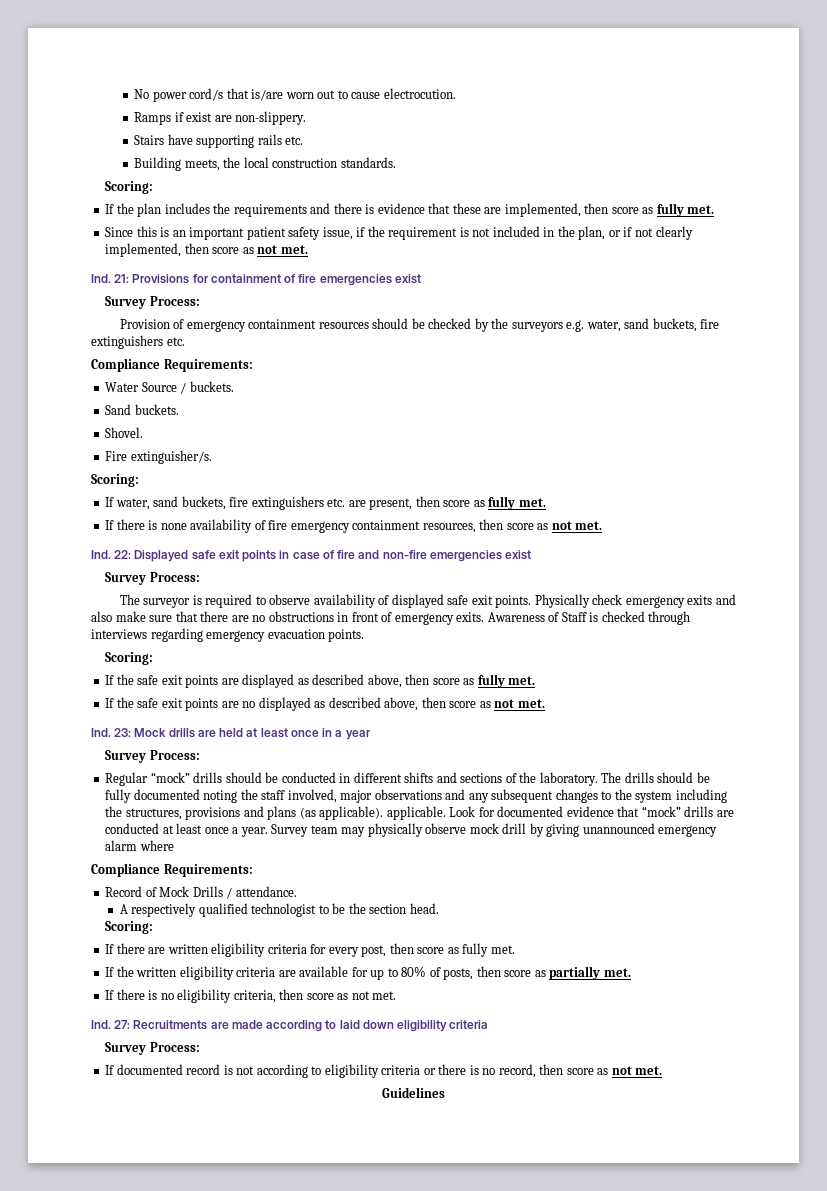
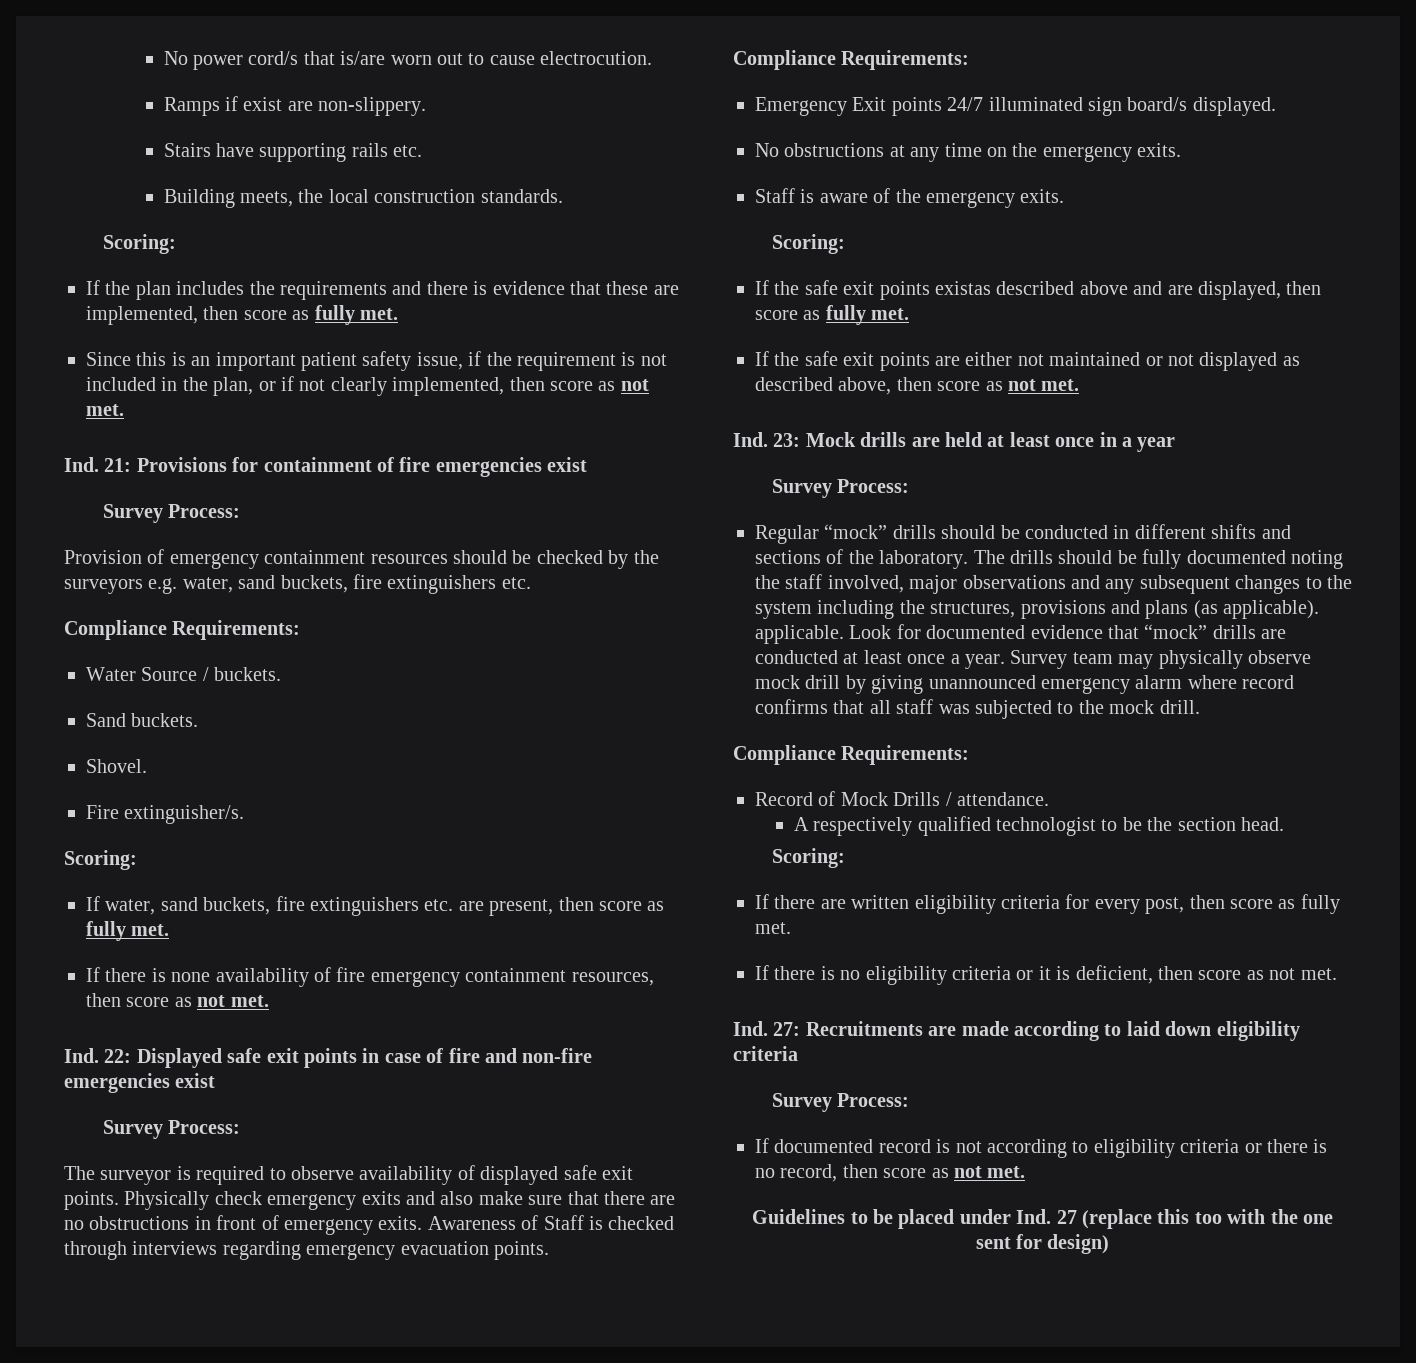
  Awareness of Staff is checked through interviews regarding emergency evacuation points.
+ Compliance Requirements:
+ Emergency Exit points 24/7 illuminated sign board/s displayed.
+ No obstructions at any time on the emergency exits.
+ Staff is aware of the emergency exits.
- If the safe exit points are displayed as described above, then score as fully met.
+ If the safe exit points existas described above and are displayed, then score as fully met.
- If the safe exit points are no displayed as described above, then score as not met.
+ If the safe exit points are either not maintained or not displayed as described above, then score as not met.
- Survey team may physically observe mock drill by giving unannounced emergency alarm where
+ Survey team may physically observe mock drill by giving unannounced emergency alarm where record confirms that all staff was subjected to the mock drill.
- If the written eligibility criteria are available for up to 80% of posts, then score as partially met.
- If there is no eligibility criteria, then score as not met.
+ If there is no eligibility criteria or it is deficient, then score as not met.
- Guidelines
+ Guidelines to be placed under Ind. 27 (replace this too with the one sent for design)

